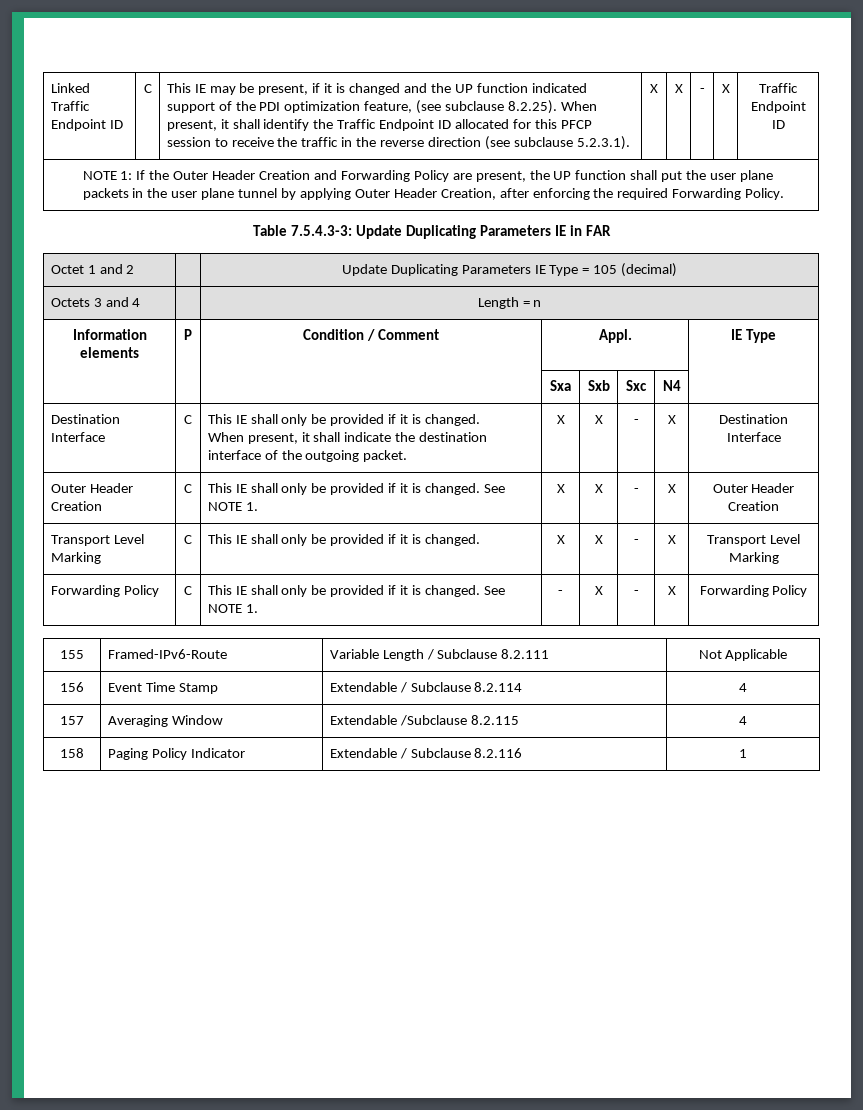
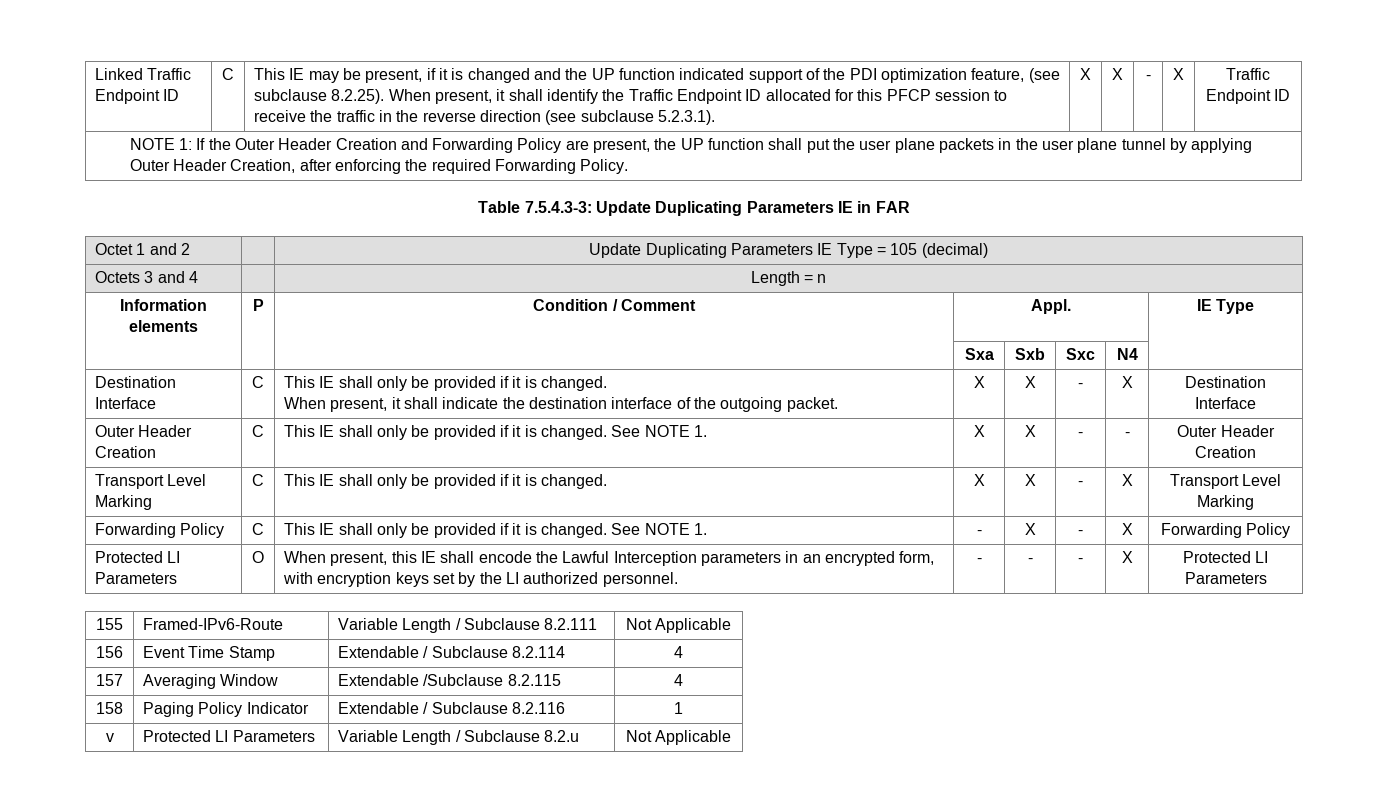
- Outer Header Creation | C | This IE shall only be provided if it is changed. See NOTE 1. | X | X | - | X | Outer Header Creation
+ Outer Header Creation | C | This IE shall only be provided if it is changed. See NOTE 1. | X | X | - | - | Outer Header Creation
+ Protected LI Parameters | O | When present, this IE shall encode the Lawful Interception parameters in an encrypted form, with encryption keys set by the LI authorized personnel. | - | - | - | X | Protected LI Parameters
+ v | Protected LI Parameters | Variable Length / Subclause 8.2.u | Not Applicable

